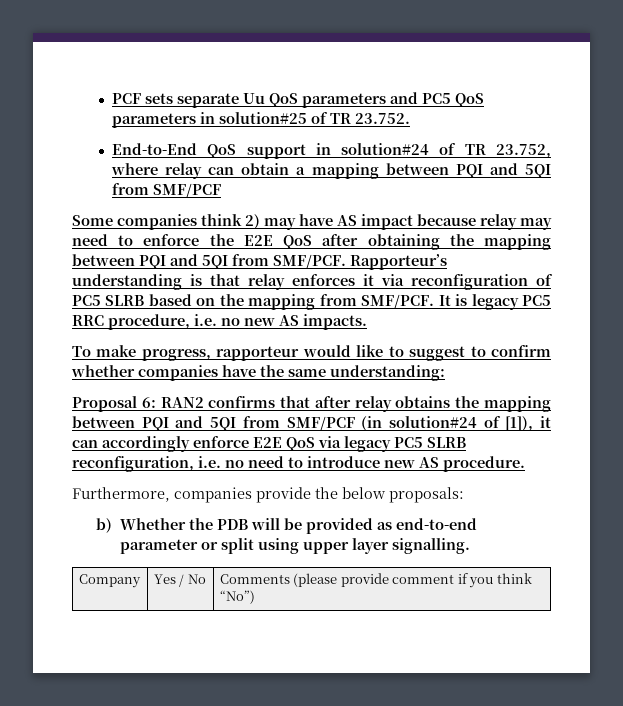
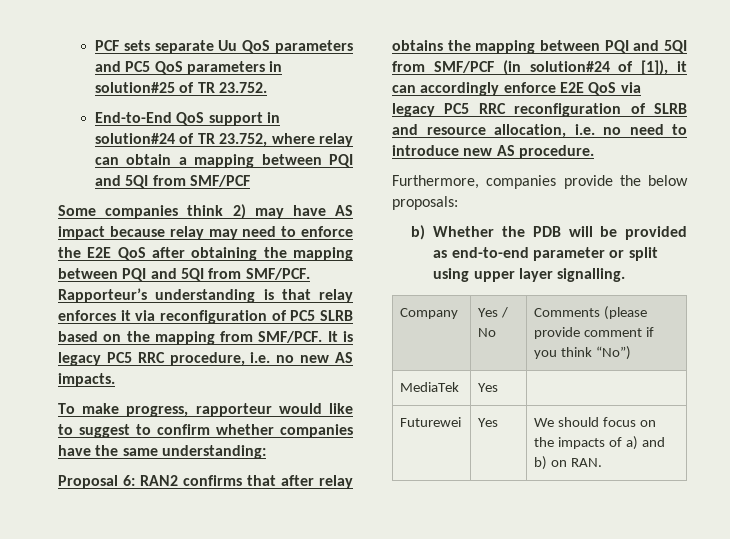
- Proposal 6: RAN2 confirms that after relay obtains the mapping between PQI and 5QI from SMF/PCF (in solution#24 of [1]), it can accordingly enforce E2E QoS via legacy PC5 SLRB reconfiguration, i.e. no need to introduce new AS procedure.
+ Proposal 6: RAN2 confirms that after relay obtains the mapping between PQI and 5QI from SMF/PCF (in solution#24 of [1]), it can accordingly enforce E2E QoS via legacy PC5 RRC reconfiguration of SLRB and resource allocation, i.e. no need to introduce new AS procedure.
+ MediaTek | Yes |
+ Futurewei | Yes | We should focus on the impacts of a) and b) on RAN.

